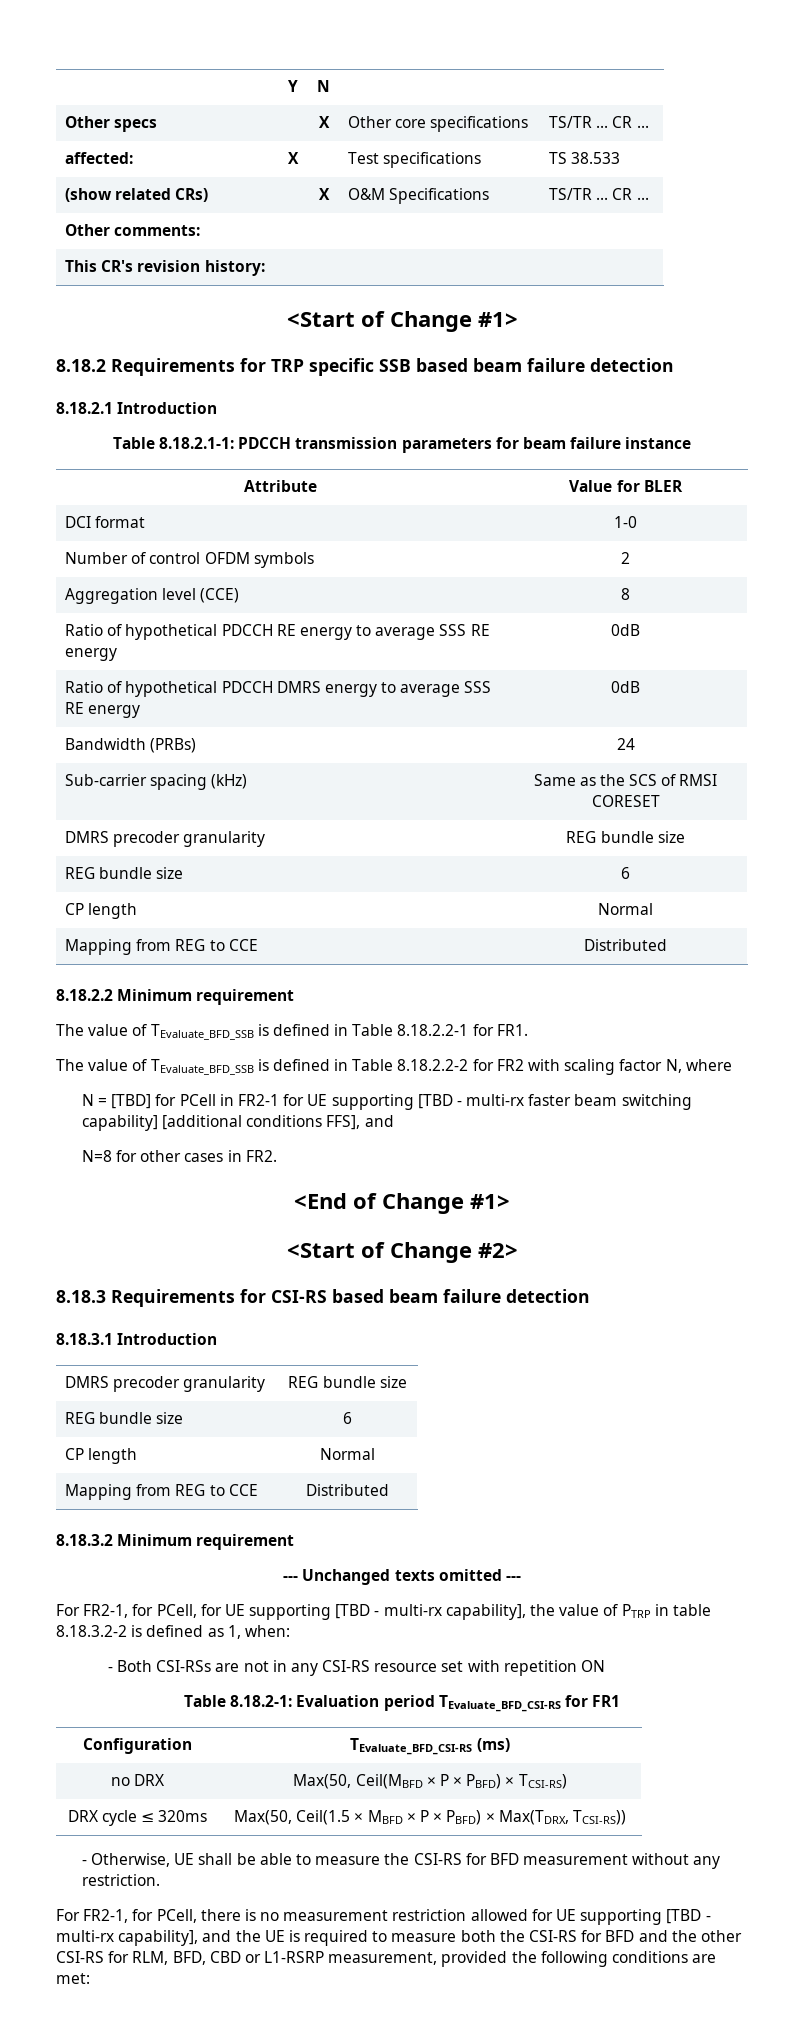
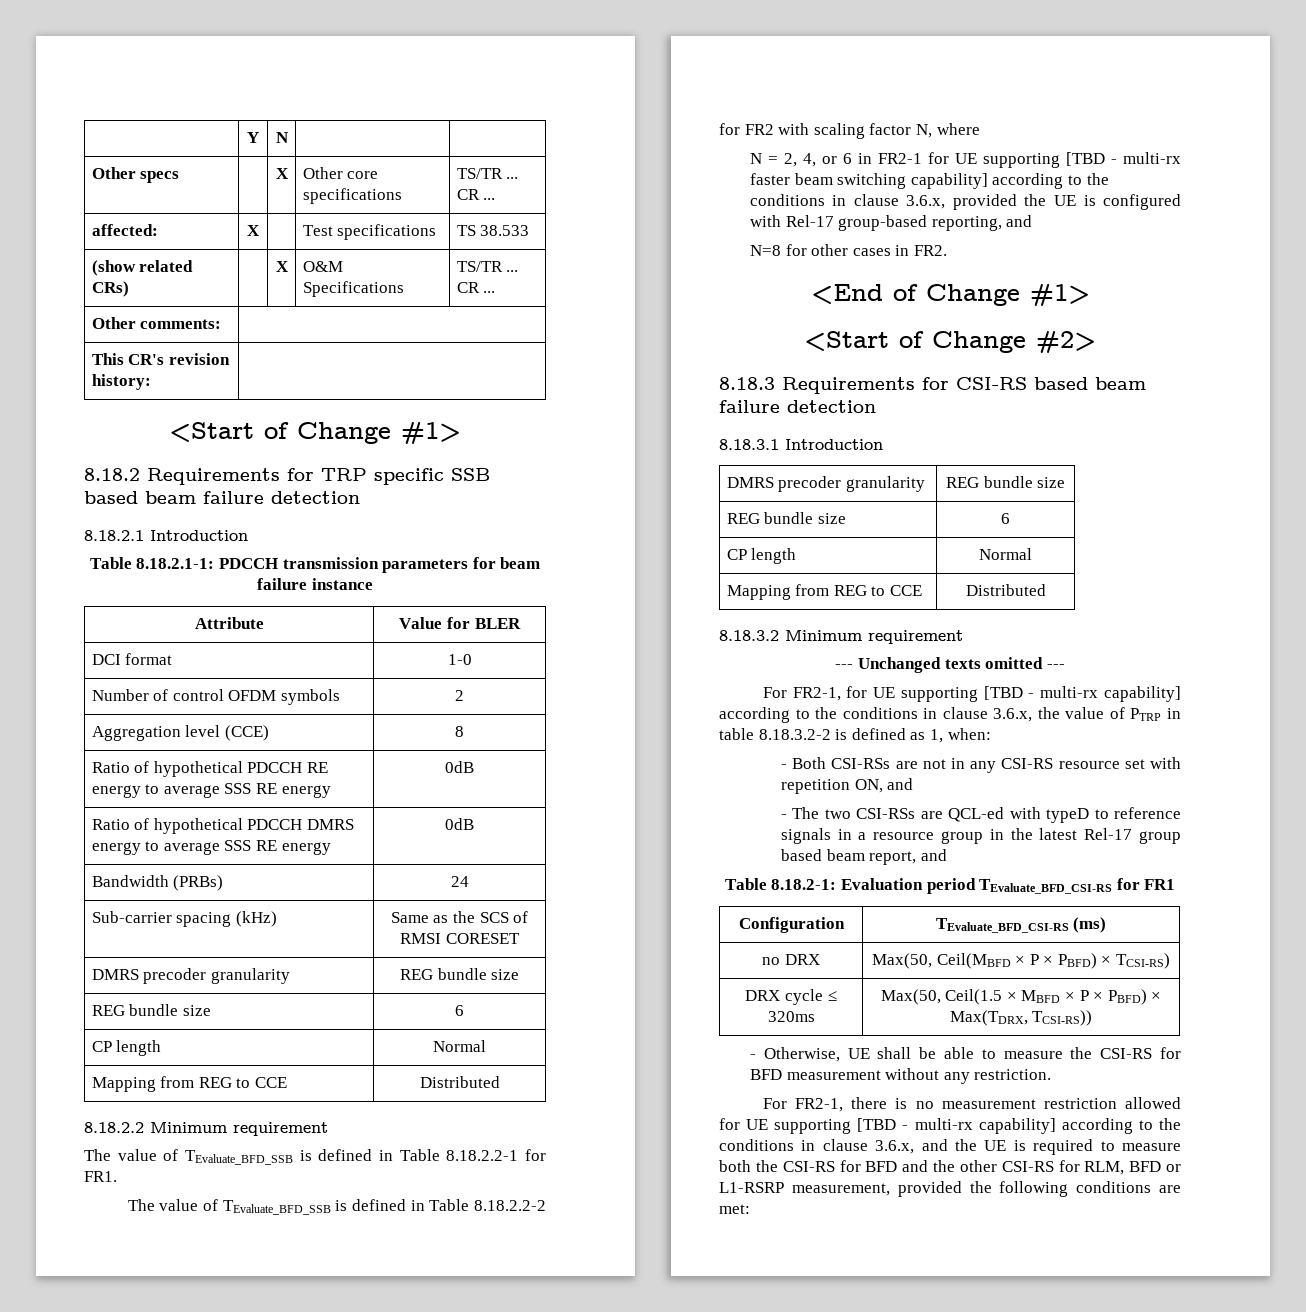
- N = [TBD] for PCell in FR2-1 for UE supporting [TBD - multi-rx faster beam switching capability] [additional conditions FFS], and
+ N = 2, 4, or 6 in FR2-1 for UE supporting [TBD - multi-rx faster beam switching capability] according to the conditions in clause 3.6.x, provided the UE is configured with Rel-17 group-based reporting, and
- For FR2-1, for PCell, for UE supporting [TBD - multi-rx capability], the value of PTRP in table 8.18.3.2-2 is defined as 1, when:
+ For FR2-1, for UE supporting [TBD - multi-rx capability] according to the conditions in clause 3.6.x, the value of PTRP in table 8.18.3.2-2 is defined as 1, when:
- - Both CSI-RSs are not in any CSI-RS resource set with repetition ON
+ - Both CSI-RSs are not in any CSI-RS resource set with repetition ON, and
+ - The two CSI-RSs are QCL-ed with typeD to reference signals in a resource group in the latest Rel-17 group based beam report, and
- For FR2-1, for PCell, there is no measurement restriction allowed for UE supporting [TBD - multi-rx capability], and the UE is required to measure both the CSI-RS for BFD and the other CSI-RS for RLM, BFD, CBD or L1-RSRP measurement, provided the following conditions are met:
+ For FR2-1, there is no measurement restriction allowed for UE supporting [TBD - multi-rx capability] according to the conditions in clause 3.6.x, and the UE is required to measure both the CSI-RS for BFD and the other CSI-RS for RLM, BFD or L1-RSRP measurement, provided the following conditions are met:

